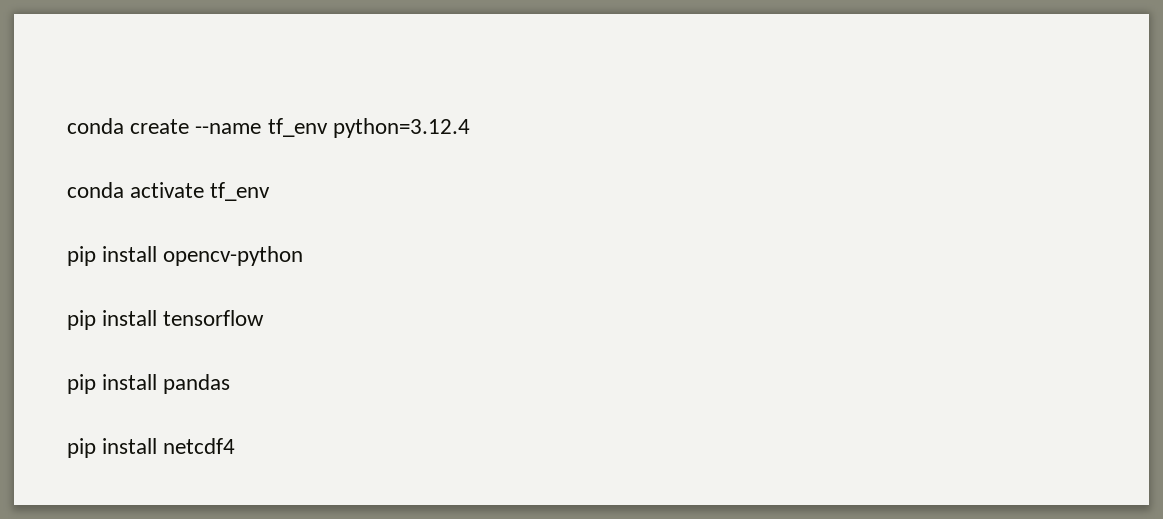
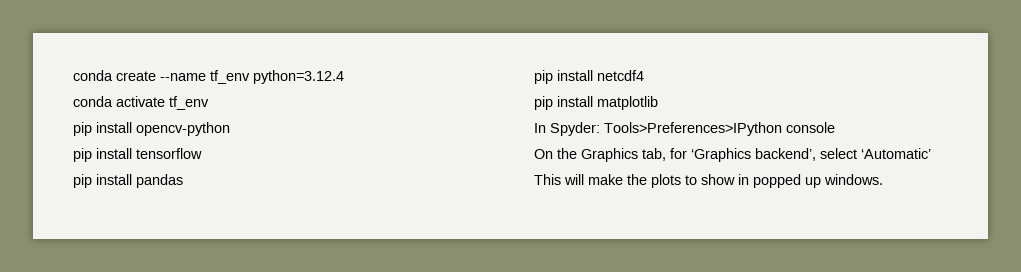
+ pip install matplotlib
+ In Spyder: Tools>Preferences>IPython console
+ On the Graphics tab, for ‘Graphics backend’, select ‘Automatic’
+ This will make the plots to show in popped up windows.

